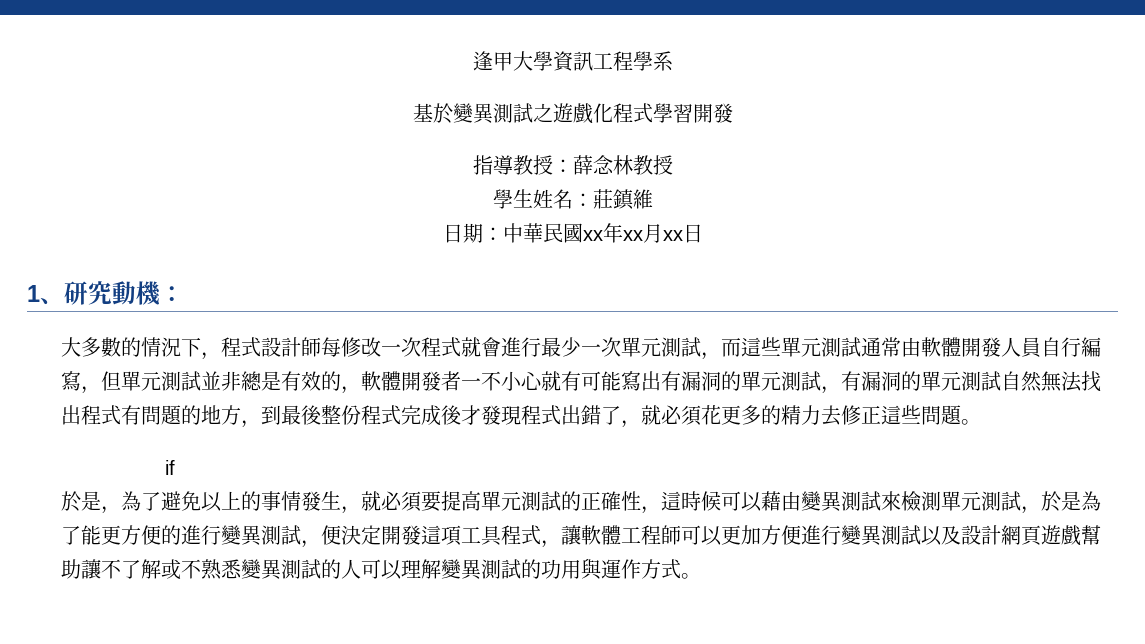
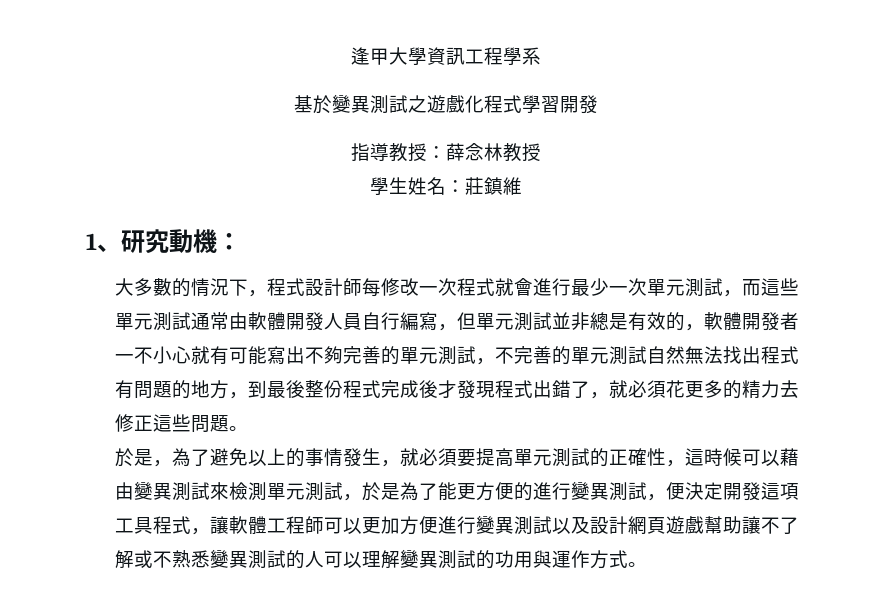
- 日期：中華民國xx年xx月xx日
- 大多數的情況下，程式設計師每修改一次程式就會進行最少一次單元測試，而這些單元測試通常由軟體開發人員自行編寫，但單元測試並非總是有效的，軟體開發者一不小心就有可能寫出有漏洞的單元測試，有漏洞的單元測試自然無法找出程式有問題的地方，到最後整份程式完成後才發現程式出錯了，就必須花更多的精力去修正這些問題。
+ 大多數的情況下，程式設計師每修改一次程式就會進行最少一次單元測試，而這些單元測試通常由軟體開發人員自行編寫，但單元測試並非總是有效的，軟體開發者一不小心就有可能寫出不夠完善的單元測試，不完善的單元測試自然無法找出程式有問題的地方，到最後整份程式完成後才發現程式出錯了，就必須花更多的精力去修正這些問題。
- if

